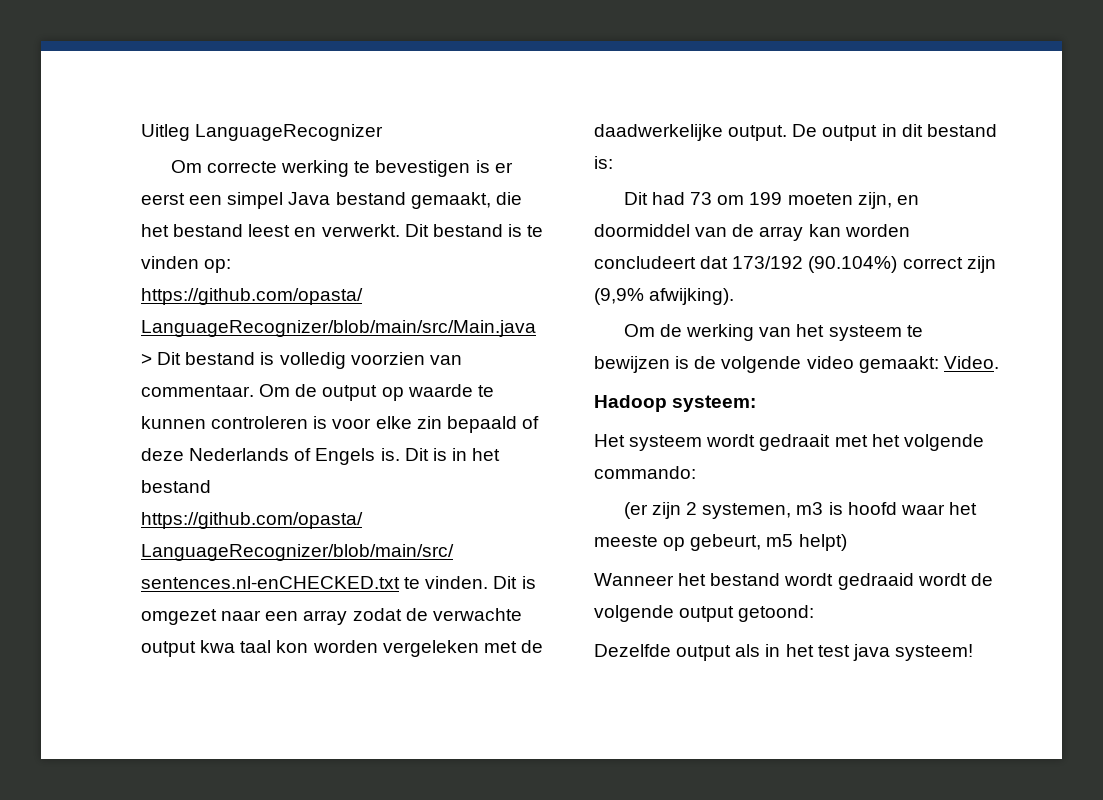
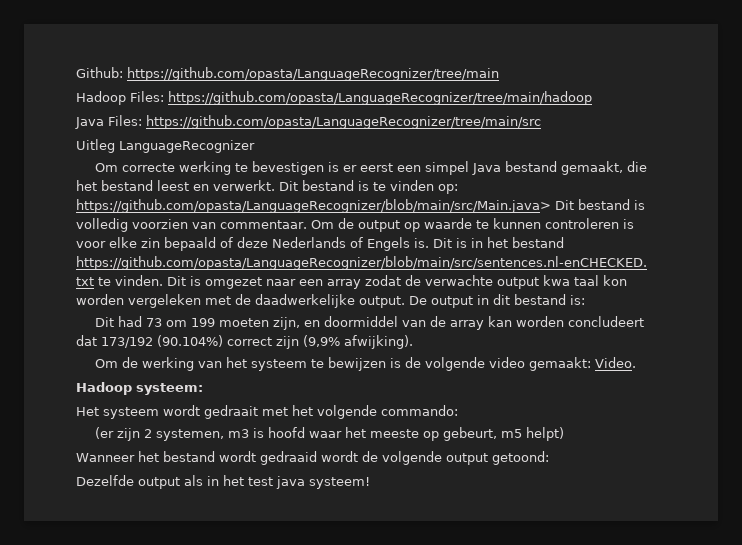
+ Github: https://github.com/opasta/LanguageRecognizer/tree/main
+ Hadoop Files: https://github.com/opasta/LanguageRecognizer/tree/main/hadoop
+ Java Files: https://github.com/opasta/LanguageRecognizer/tree/main/src

